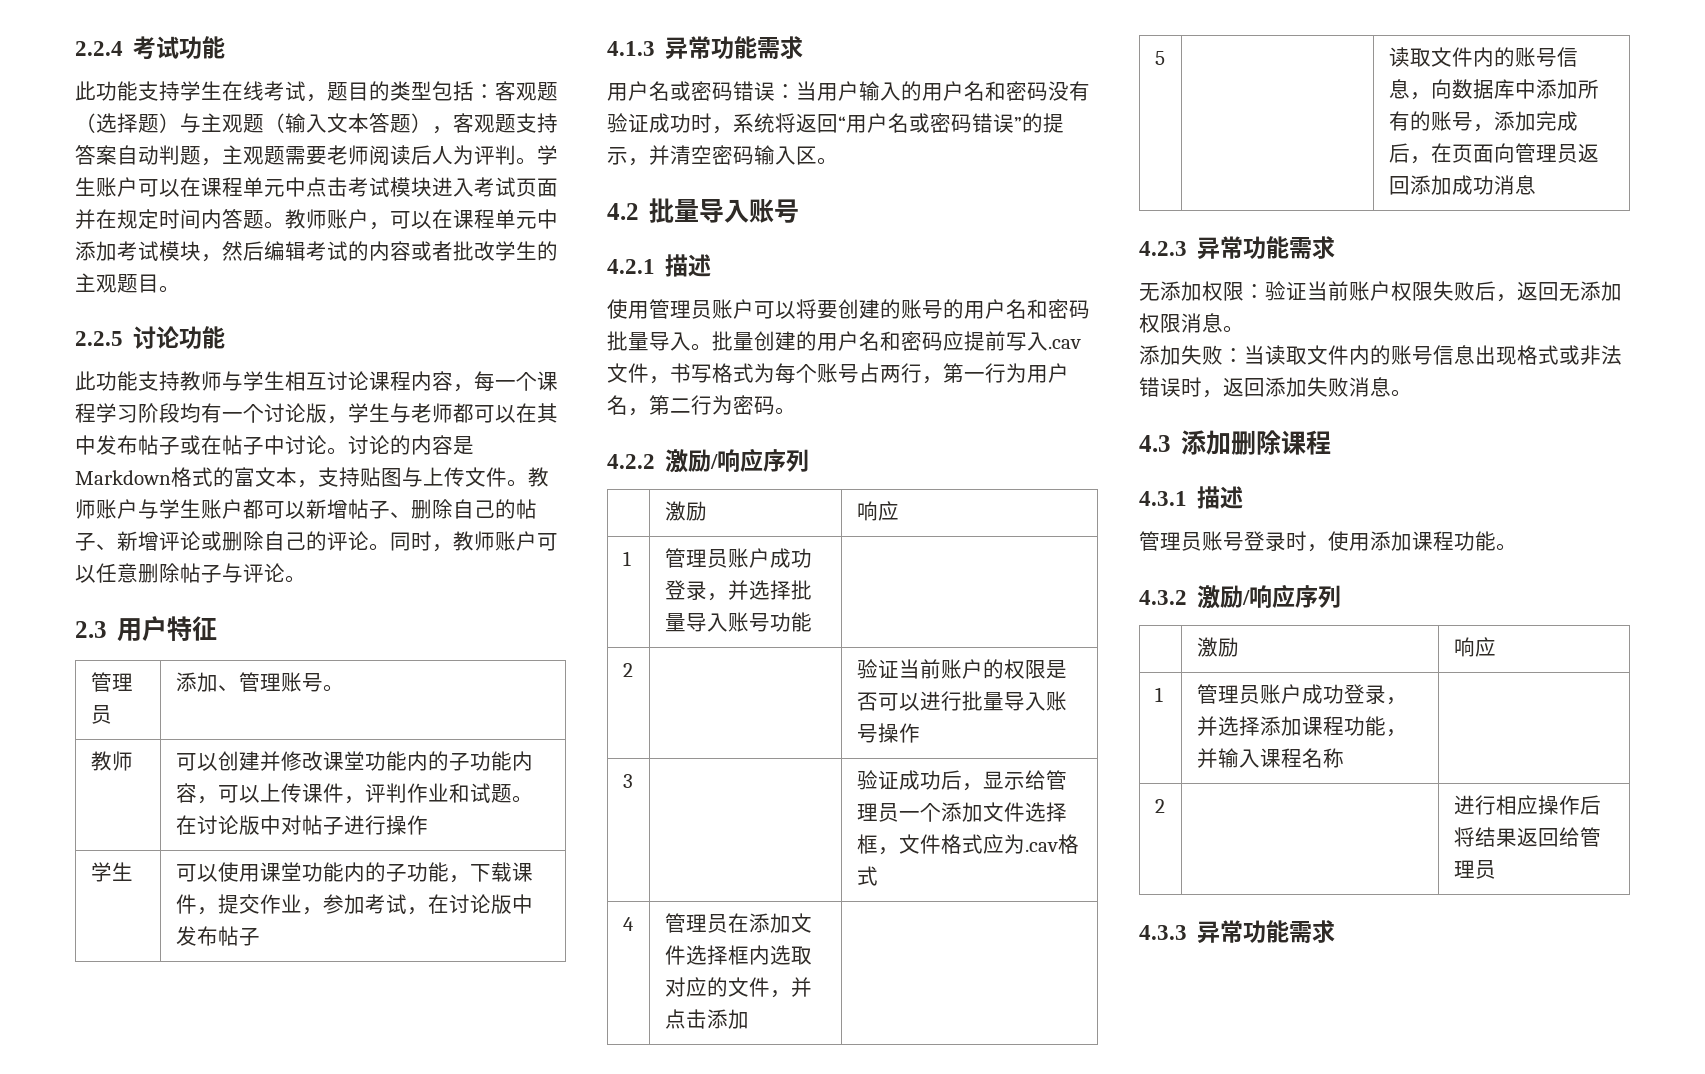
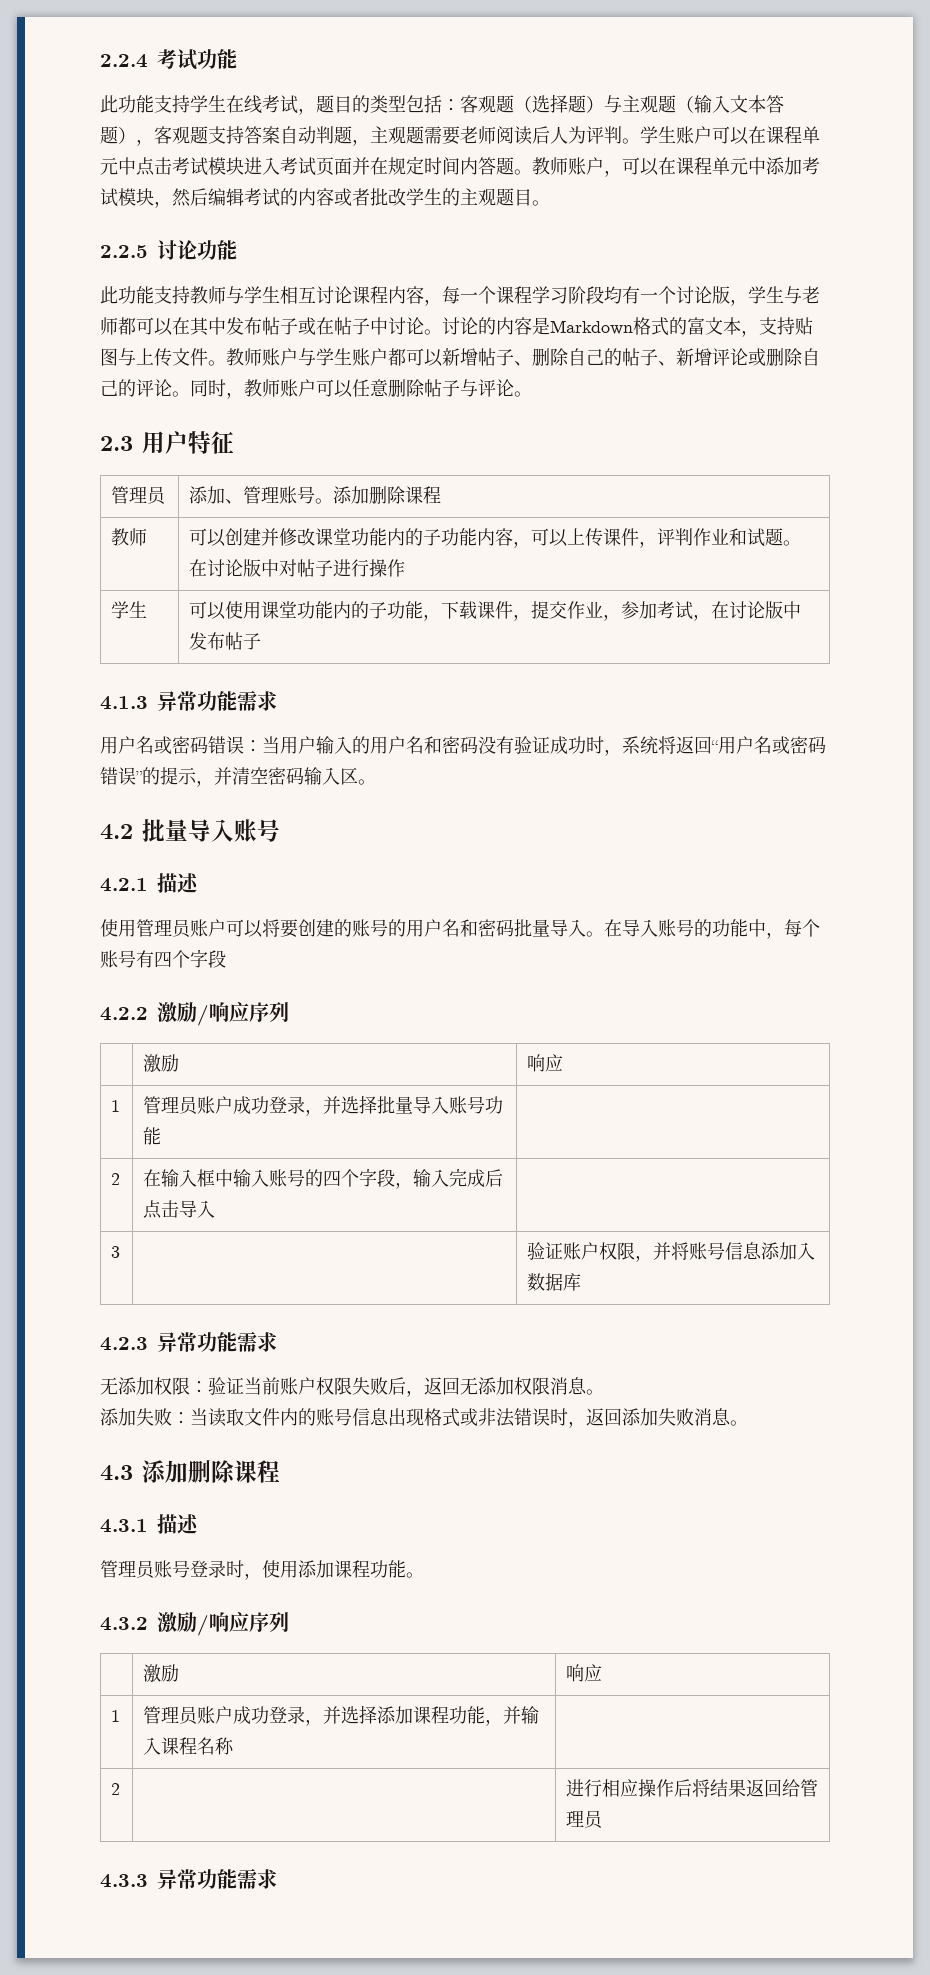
- 管理员 | 添加、管理账号。
+ 管理员 | 添加、管理账号。添加删除课程
- 批量创建的用户名和密码应提前写入.cav文件，书写格式为每个账号占两行，第一行为用户名，第二行为密码。
+ 在导入账号的功能中，每个账号有四个字段
- 2 | | 验证当前账户的权限是否可以进行批量导入账号操作
- 3 | | 验证成功后，显示给管理员一个添加文件选择框，文件格式应为.cav格式
- 4 | 管理员在添加文件选择框内选取对应的文件，并点击添加 |
- 5 | | 读取文件内的账号信息，向数据库中添加所有的账号，添加完成后，在页面向管理员返回添加成功消息
+ 2 | 在输入框中输入账号的四个字段，输入完成后点击导入 |
+ 3 | | 验证账户权限，并将账号信息添加入数据库

